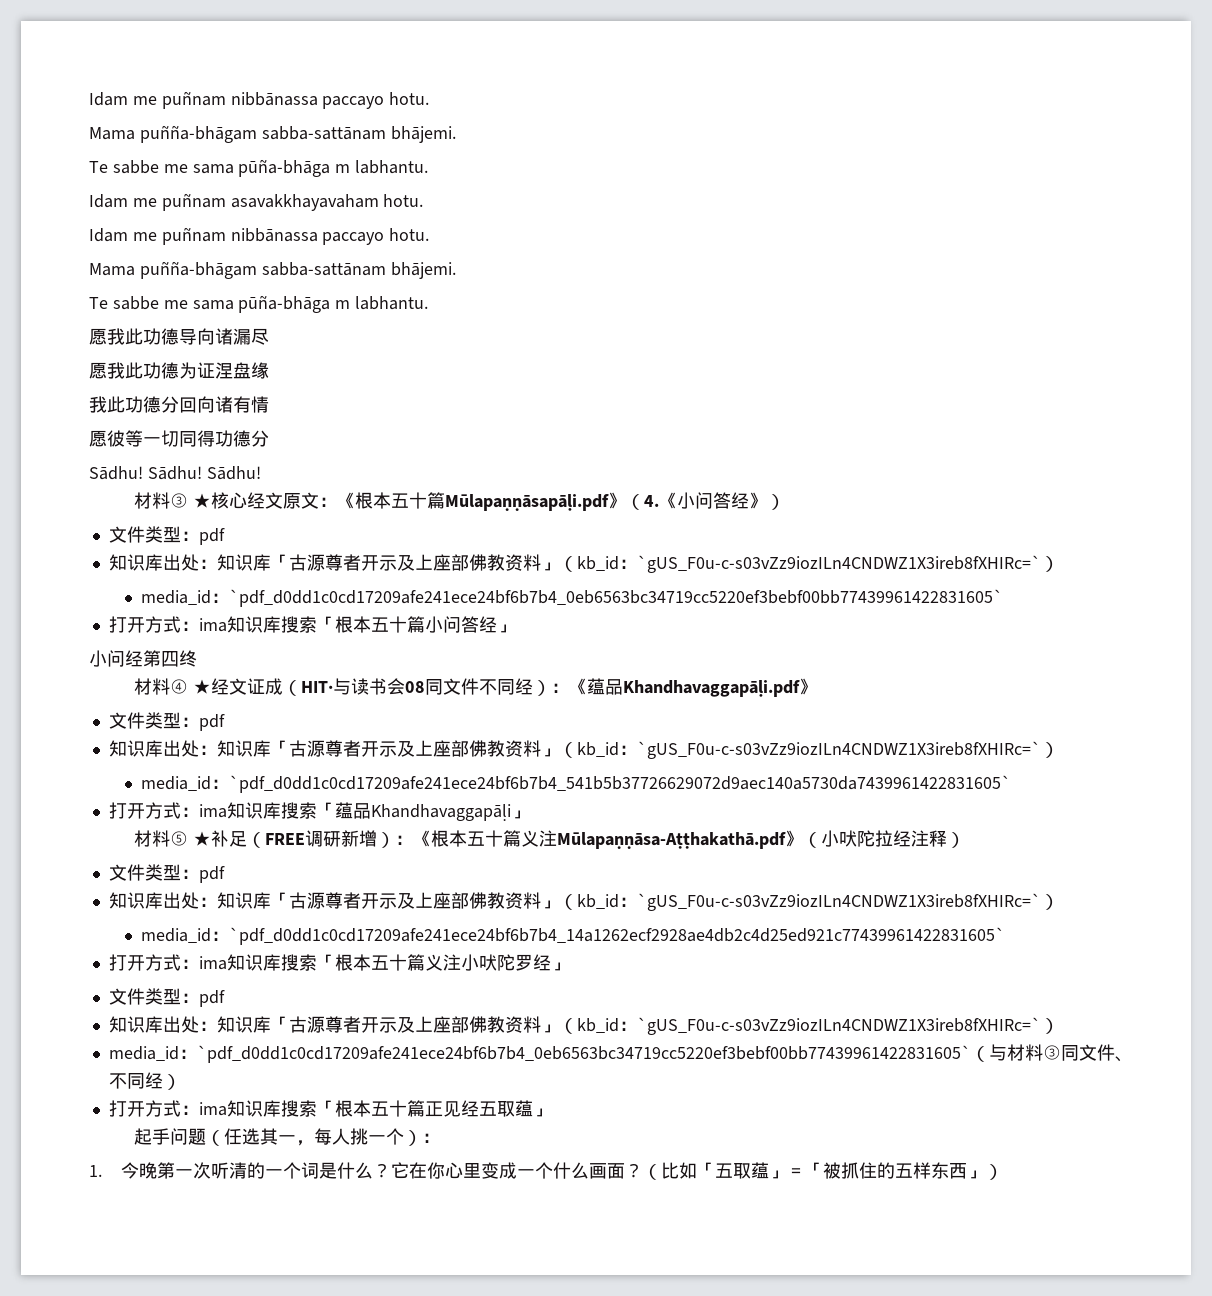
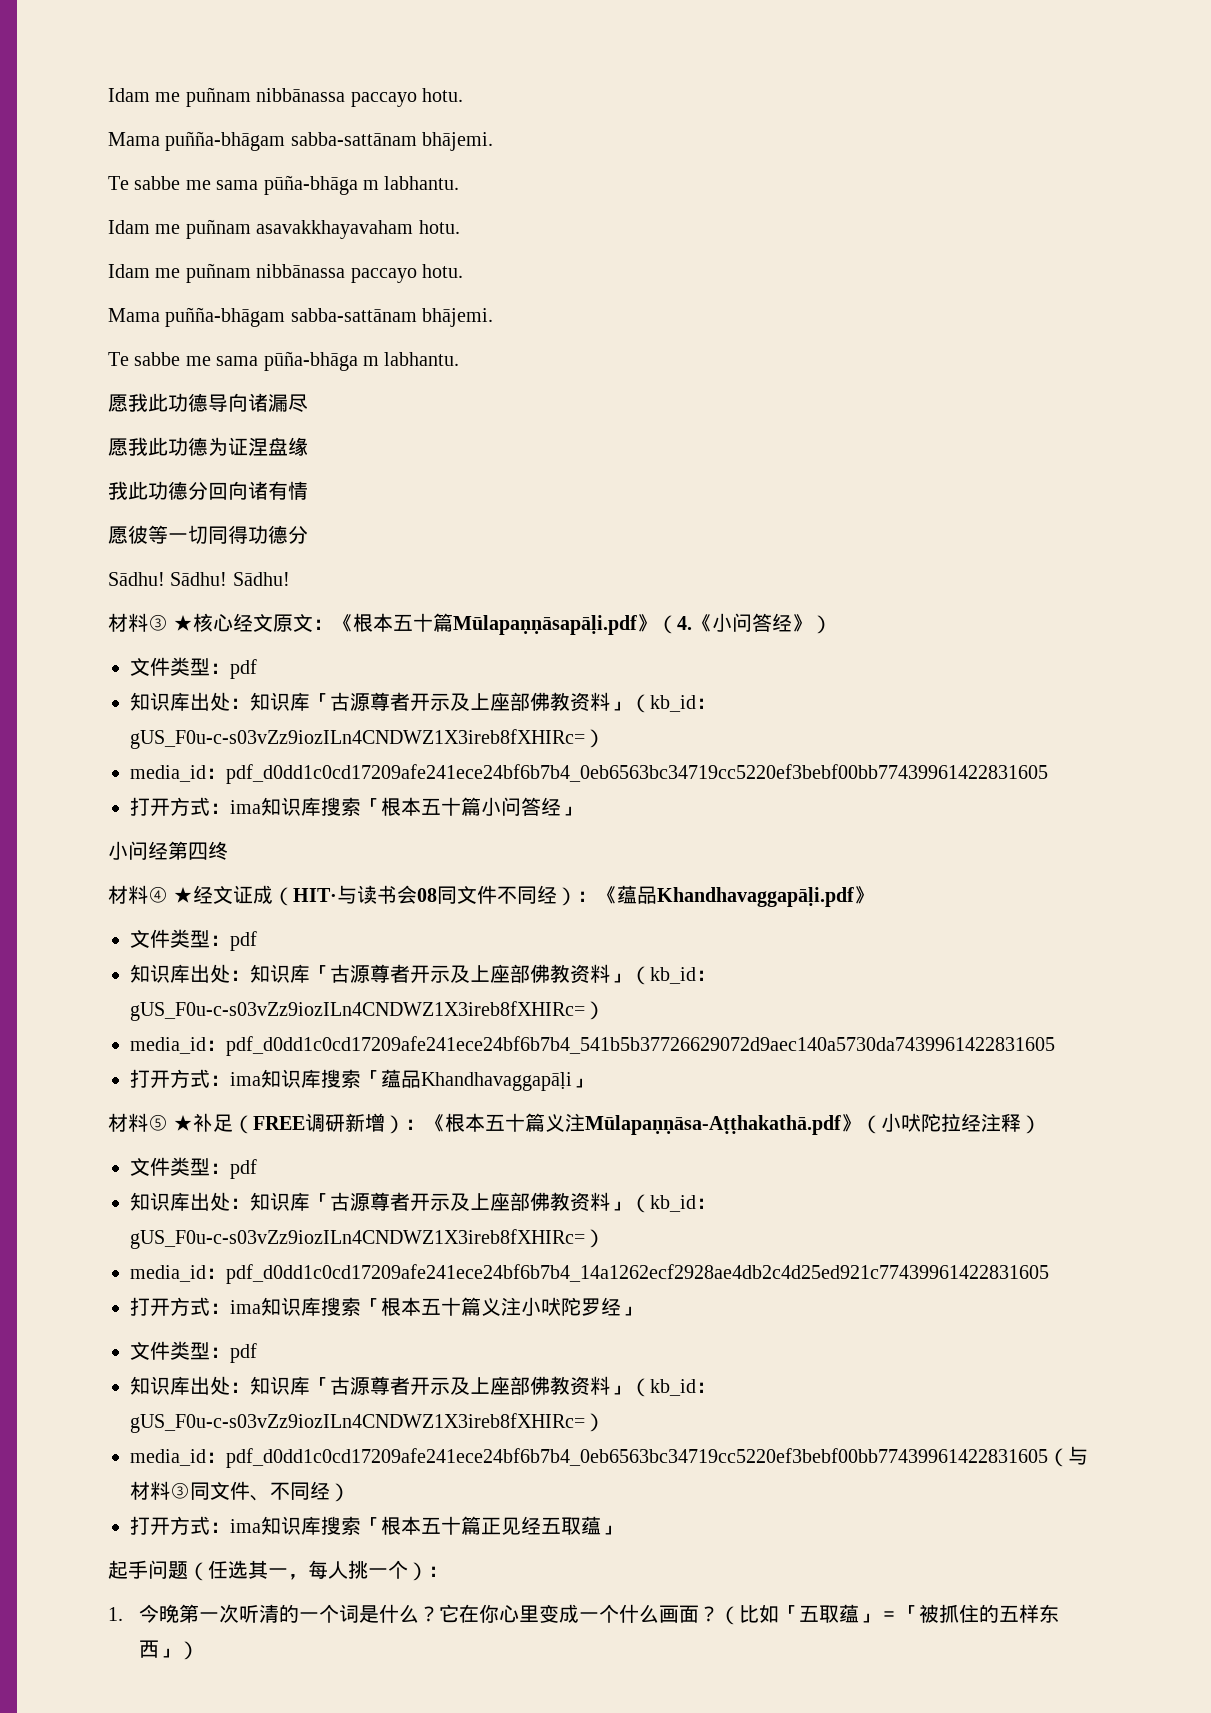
  材料③ ★核心经文原文：《根本五十篇Mūlapaṇṇāsapāḷi.pdf》（4.《小问答经》）
  文件类型：pdf
- 知识库出处：知识库「古源尊者开示及上座部佛教资料」（kb_id：`gUS_F0u-c-s03vZz9iozILn4CNDWZ1X3ireb8fXHIRc=`）
- media_id：`pdf_d0dd1c0cd17209afe241ece24bf6b7b4_0eb6563bc34719cc5220ef3bebf00bb77439961422831605`
+ 知识库出处：知识库「古源尊者开示及上座部佛教资料」（kb_id：gUS_F0u-c-s03vZz9iozILn4CNDWZ1X3ireb8fXHIRc=）
+ media_id：pdf_d0dd1c0cd17209afe241ece24bf6b7b4_0eb6563bc34719cc5220ef3bebf00bb77439961422831605
  材料④ ★经文证成（HIT·与读书会08同文件不同经）：《蕴品Khandhavaggapāḷi.pdf》
  文件类型：pdf
- 知识库出处：知识库「古源尊者开示及上座部佛教资料」（kb_id：`gUS_F0u-c-s03vZz9iozILn4CNDWZ1X3ireb8fXHIRc=`）
- media_id：`pdf_d0dd1c0cd17209afe241ece24bf6b7b4_541b5b37726629072d9aec140a5730da7439961422831605`
+ 知识库出处：知识库「古源尊者开示及上座部佛教资料」（kb_id：gUS_F0u-c-s03vZz9iozILn4CNDWZ1X3ireb8fXHIRc=）
+ media_id：pdf_d0dd1c0cd17209afe241ece24bf6b7b4_541b5b37726629072d9aec140a5730da7439961422831605
  材料⑤ ★补足（FREE调研新增）：《根本五十篇义注Mūlapaṇṇāsa-Aṭṭhakathā.pdf》（小吠陀拉经注释）
  文件类型：pdf
- 知识库出处：知识库「古源尊者开示及上座部佛教资料」（kb_id：`gUS_F0u-c-s03vZz9iozILn4CNDWZ1X3ireb8fXHIRc=`）
- media_id：`pdf_d0dd1c0cd17209afe241ece24bf6b7b4_14a1262ecf2928ae4db2c4d25ed921c77439961422831605`
+ 知识库出处：知识库「古源尊者开示及上座部佛教资料」（kb_id：gUS_F0u-c-s03vZz9iozILn4CNDWZ1X3ireb8fXHIRc=）
+ media_id：pdf_d0dd1c0cd17209afe241ece24bf6b7b4_14a1262ecf2928ae4db2c4d25ed921c77439961422831605
  打开方式：ima知识库搜索「根本五十篇义注小吠陀罗经」
  文件类型：pdf
- 知识库出处：知识库「古源尊者开示及上座部佛教资料」（kb_id：`gUS_F0u-c-s03vZz9iozILn4CNDWZ1X3ireb8fXHIRc=`）
- media_id：`pdf_d0dd1c0cd17209afe241ece24bf6b7b4_0eb6563bc34719cc5220ef3bebf00bb77439961422831605`（与材料③同文件、不同经）
+ 知识库出处：知识库「古源尊者开示及上座部佛教资料」（kb_id：gUS_F0u-c-s03vZz9iozILn4CNDWZ1X3ireb8fXHIRc=）
+ media_id：pdf_d0dd1c0cd17209afe241ece24bf6b7b4_0eb6563bc34719cc5220ef3bebf00bb77439961422831605（与材料③同文件、不同经）

